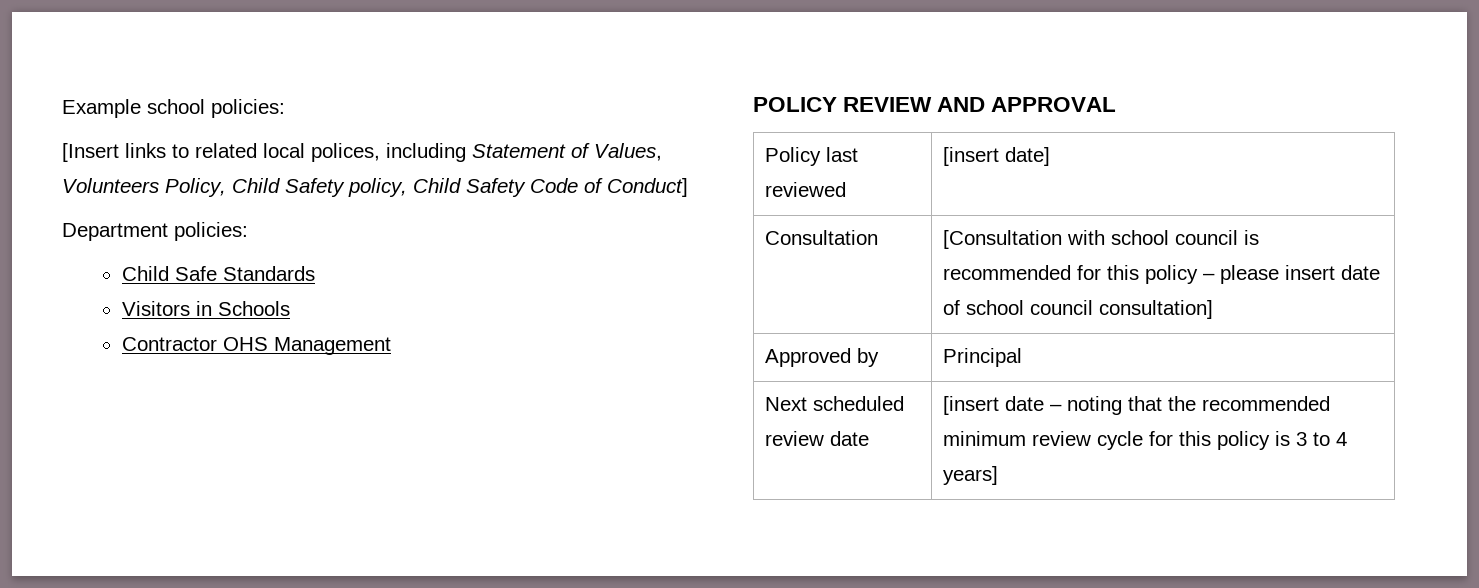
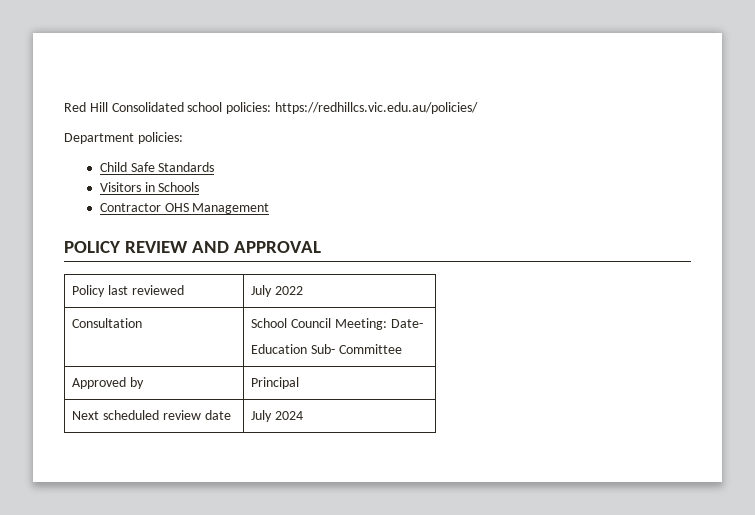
- Example school policies:
- [Insert links to related local polices, including Statement of Values, Volunteers Policy, Child Safety policy, Child Safety Code of Conduct]
+ Red Hill Consolidated school policies: https://redhillcs.vic.edu.au/policies/
- Policy last reviewed | [insert date]
+ Policy last reviewed | July 2022
- Consultation | [Consultation with school council is recommended for this policy – please insert date of school council consultation]
+ Consultation | School Council Meeting: Date-
+ Education Sub- Committee
- Next scheduled review date | [insert date – noting that the recommended minimum review cycle for this policy is 3 to 4 years]
+ Next scheduled review date | July 2024

